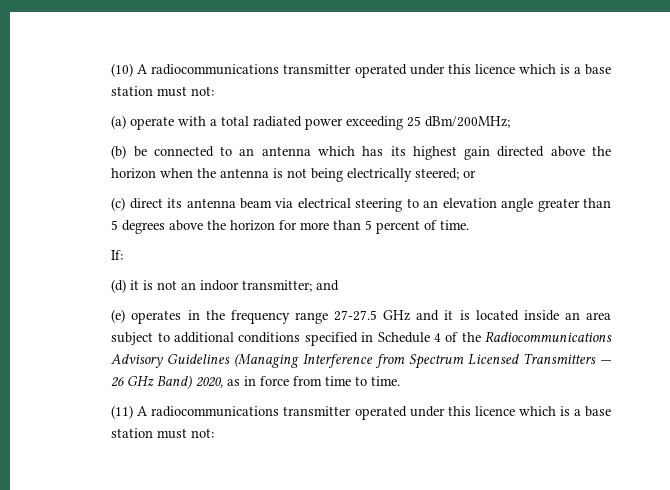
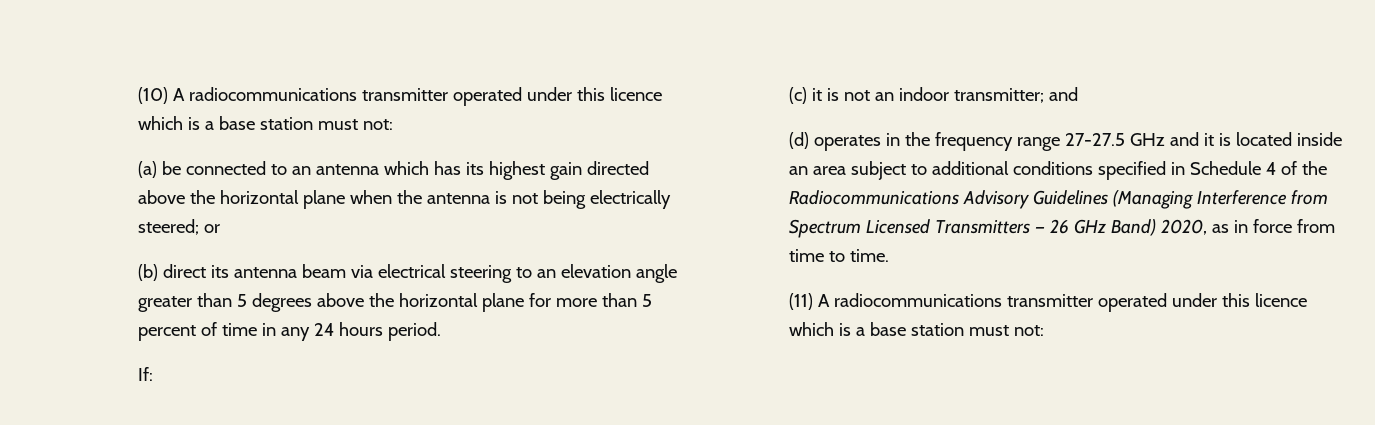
- (a) operate with a total radiated power exceeding 25 dBm/200MHz;
- (b) be connected to an antenna which has its highest gain directed above the horizon when the antenna is not being electrically steered; or
+ (a) be connected to an antenna which has its highest gain directed above the horizontal plane when the antenna is not being electrically steered; or
- (c) direct its antenna beam via electrical steering to an elevation angle greater than 5 degrees above the horizon for more than 5 percent of time.
+ (b) direct its antenna beam via electrical steering to an elevation angle greater than 5 degrees above the horizontal plane for more than 5 percent of time in any 24 hours period.
- (d) it is not an indoor transmitter; and
+ (c) it is not an indoor transmitter; and
- (e) operates in the frequency range 27-27.5 GHz and it is located inside an area subject to additional conditions specified in Schedule 4 of the Radiocommunications Advisory Guidelines (Managing Interference from Spectrum Licensed Transmitters — 26 GHz Band) 2020, as in force from time to time.
+ (d) operates in the frequency range 27-27.5 GHz and it is located inside an area subject to additional conditions specified in Schedule 4 of the Radiocommunications Advisory Guidelines (Managing Interference from Spectrum Licensed Transmitters — 26 GHz Band) 2020, as in force from time to time.

